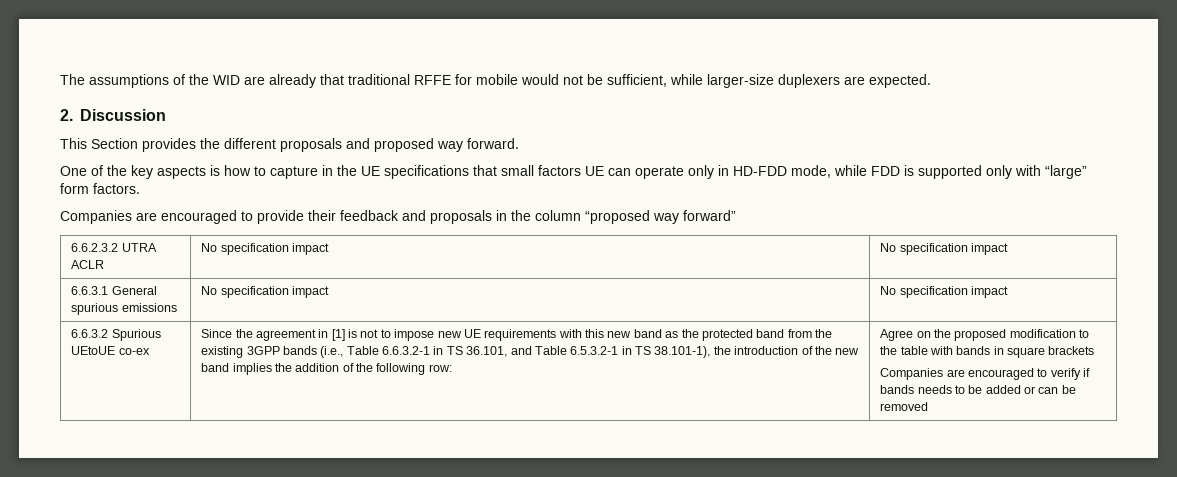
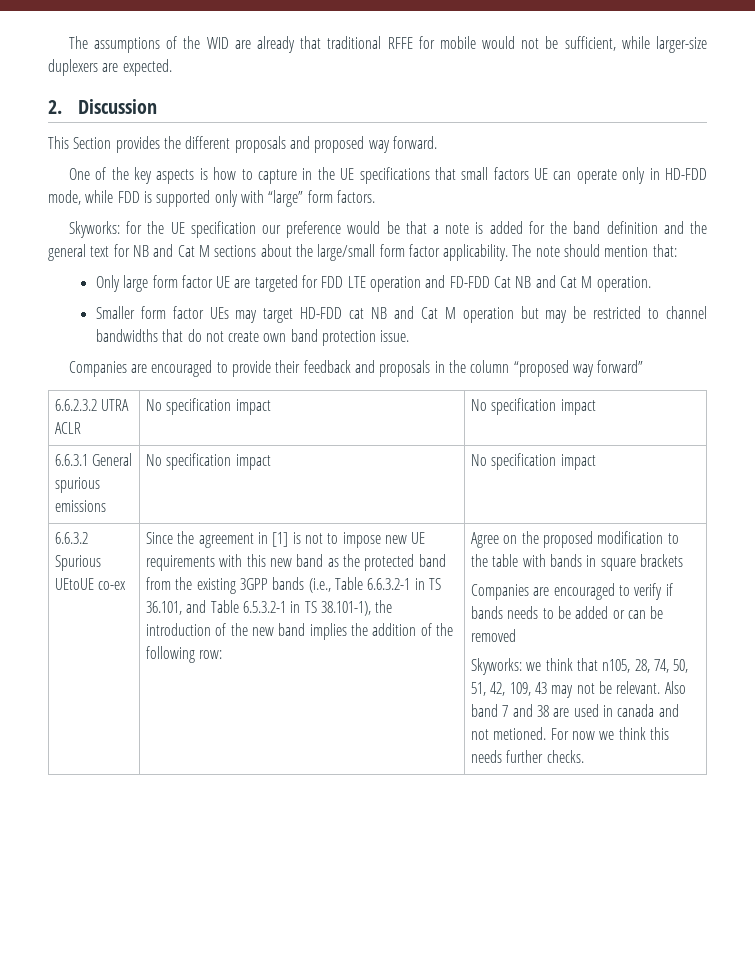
+ Skyworks: for the UE specification our preference would be that a note is added for the band definition and the general text for NB and Cat M sections about the large/small form factor applicability. The note should mention that:
+ Only large form factor UE are targeted for FDD LTE operation and FD-FDD Cat NB and Cat M operation.
+ Smaller form factor UEs may target HD-FDD cat NB and Cat M operation but may be restricted to channel bandwidths that do not create own band protection issue.
+ Skyworks: we think that n105, 28, 74, 50, 51, 42, 109, 43 may not be relevant. Also band 7 and 38 are used in canada and not metioned. For now we think this needs further checks.

